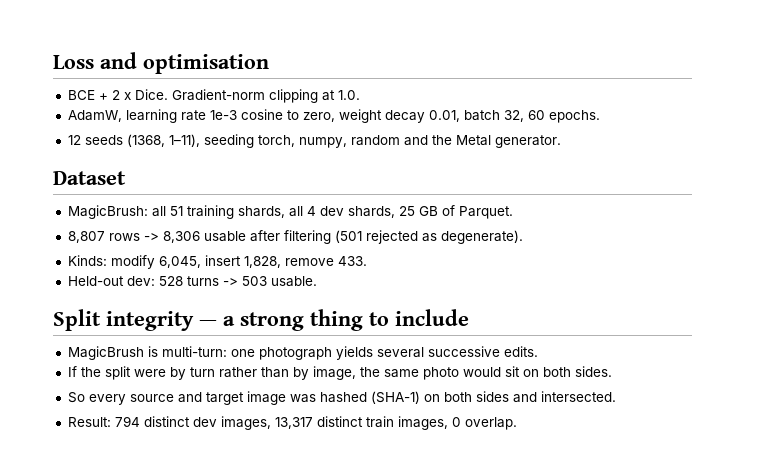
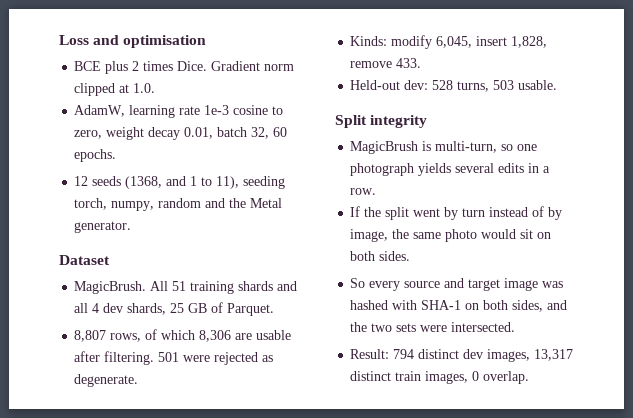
- BCE + 2 x Dice. Gradient-norm clipping at 1.0.
+ BCE plus 2 times Dice. Gradient norm clipped at 1.0.
- 12 seeds (1368, 1–11), seeding torch, numpy, random and the Metal generator.
+ 12 seeds (1368, and 1 to 11), seeding torch, numpy, random and the Metal generator.
- MagicBrush: all 51 training shards, all 4 dev shards, 25 GB of Parquet.
+ MagicBrush. All 51 training shards and all 4 dev shards, 25 GB of Parquet.
- 8,807 rows -> 8,306 usable after filtering (501 rejected as degenerate).
+ 8,807 rows, of which 8,306 are usable after filtering. 501 were rejected as degenerate.
- Held-out dev: 528 turns -> 503 usable.
+ Held-out dev: 528 turns, 503 usable.
- Split integrity — a strong thing to include
+ Split integrity
- MagicBrush is multi-turn: one photograph yields several successive edits.
+ MagicBrush is multi-turn, so one photograph yields several edits in a row.
- If the split were by turn rather than by image, the same photo would sit on both sides.
+ If the split went by turn instead of by image, the same photo would sit on both sides.
- So every source and target image was hashed (SHA-1) on both sides and intersected.
+ So every source and target image was hashed with SHA-1 on both sides, and the two sets were intersected.

